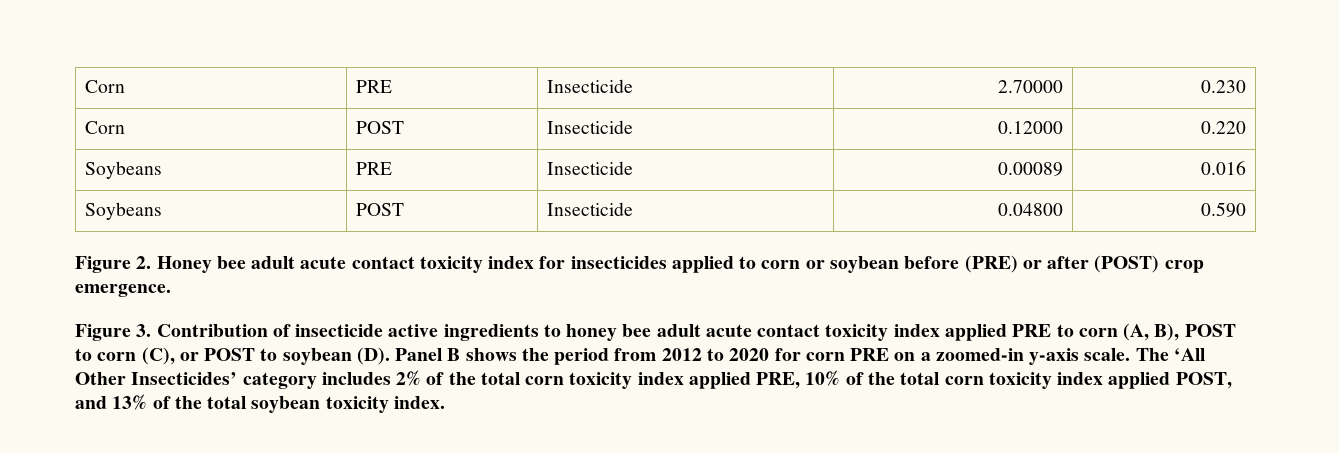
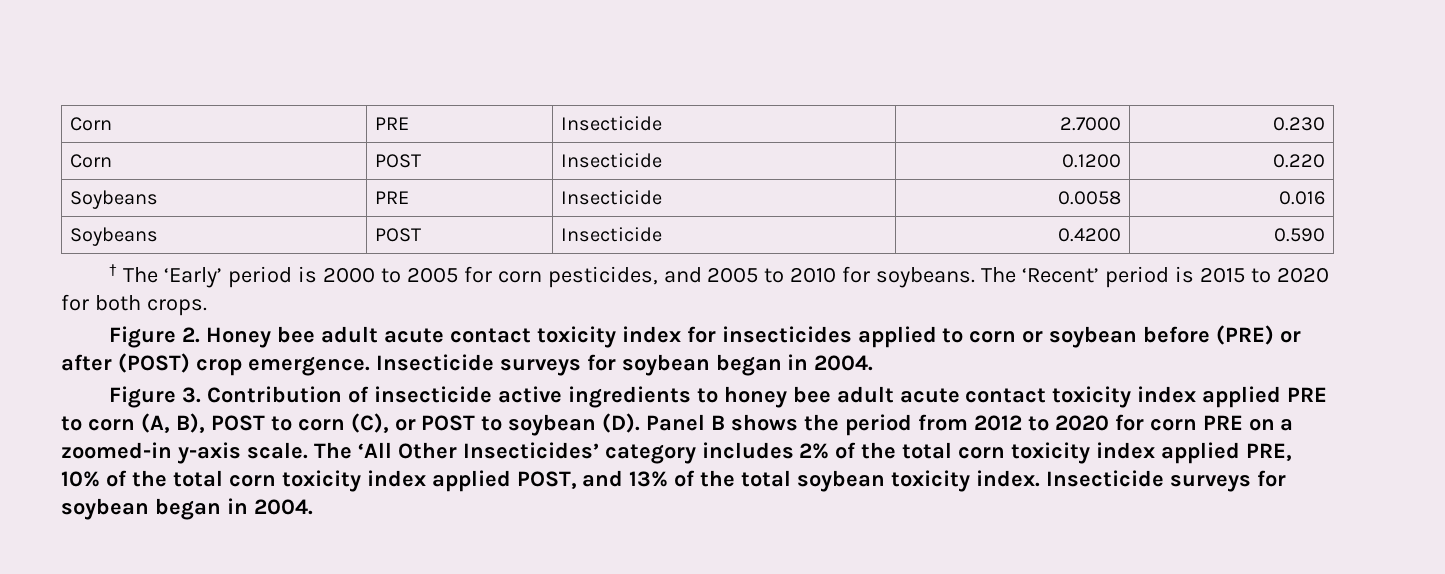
- Corn | PRE | Insecticide | 2.70000 | 0.230
+ Corn | PRE | Insecticide | 2.7000 | 0.230
- Corn | POST | Insecticide | 0.12000 | 0.220
+ Corn | POST | Insecticide | 0.1200 | 0.220
- Soybeans | PRE | Insecticide | 0.00089 | 0.016
+ Soybeans | PRE | Insecticide | 0.0058 | 0.016
- Soybeans | POST | Insecticide | 0.04800 | 0.590
+ Soybeans | POST | Insecticide | 0.4200 | 0.590
+ † The ‘Early’ period is 2000 to 2005 for corn pesticides, and 2005 to 2010 for soybeans. The ‘Recent’ period is 2015 to 2020 for both crops.
- Figure 2. Honey bee adult acute contact toxicity index for insecticides applied to corn or soybean before (PRE) or after (POST) crop emergence.
+ Figure 2. Honey bee adult acute contact toxicity index for insecticides applied to corn or soybean before (PRE) or after (POST) crop emergence. Insecticide surveys for soybean began in 2004.
- The ‘All Other Insecticides’ category includes 2% of the total corn toxicity index applied PRE, 10% of the total corn toxicity index applied POST, and 13% of the total soybean toxicity index.
+ The ‘All Other Insecticides’ category includes 2% of the total corn toxicity index applied PRE, 10% of the total corn toxicity index applied POST, and 13% of the total soybean toxicity index. Insecticide surveys for soybean began in 2004.

